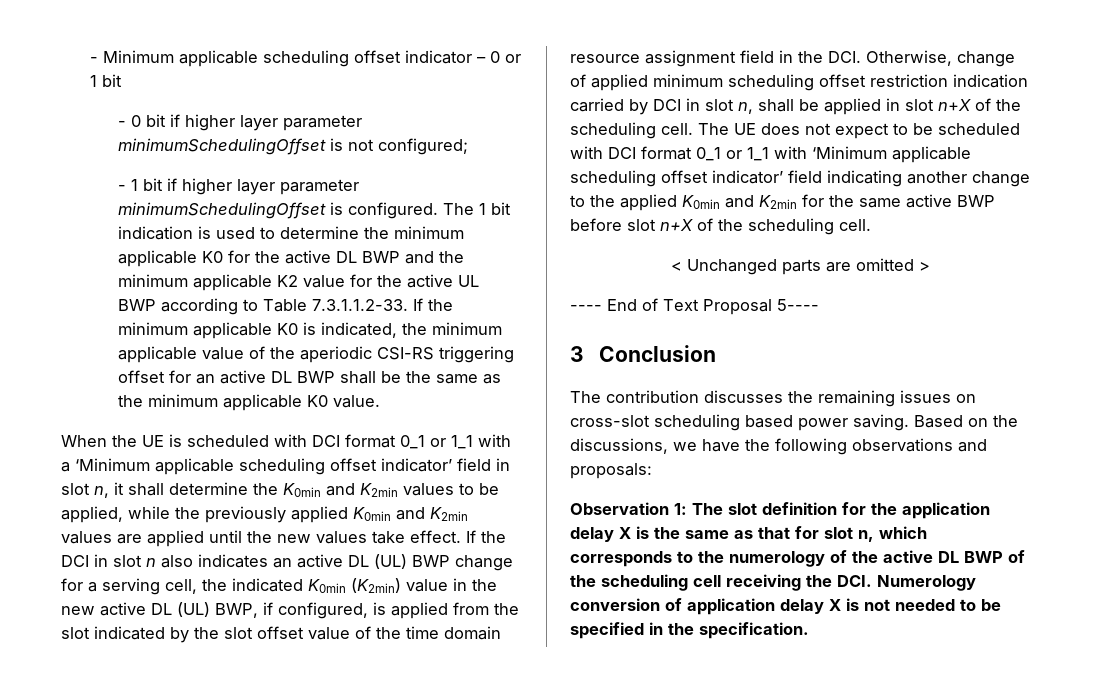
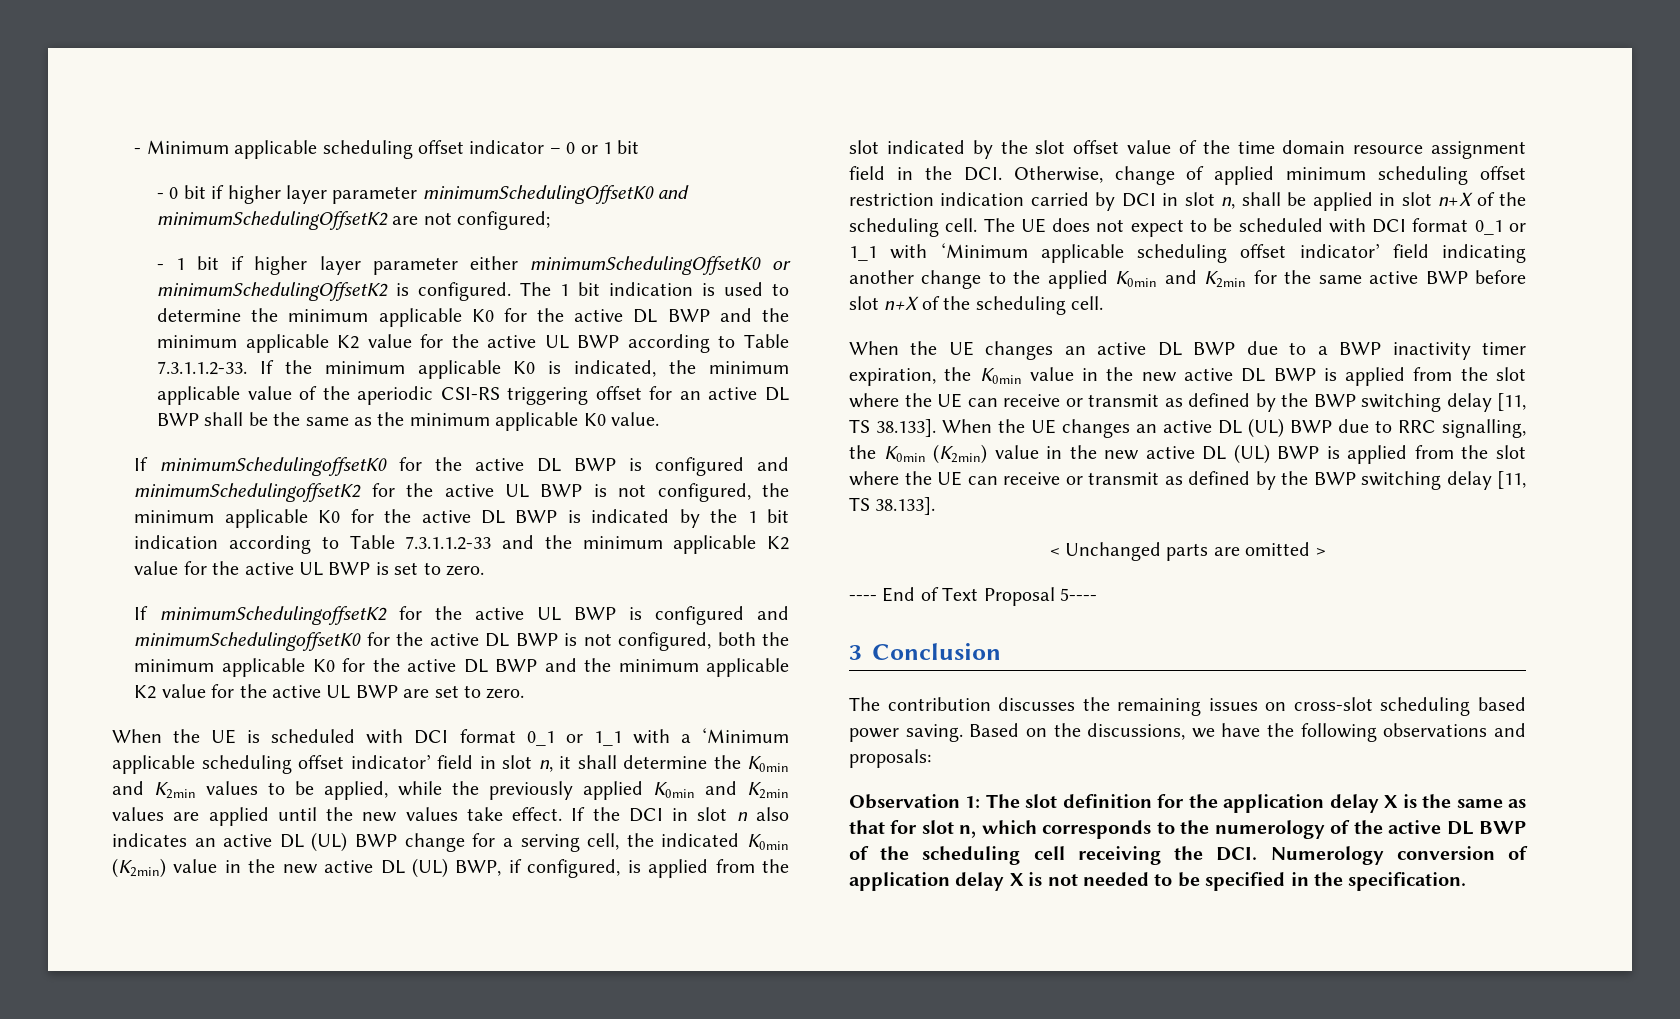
- - 0 bit if higher layer parameter minimumSchedulingOffset is not configured;
+ - 0 bit if higher layer parameter minimumSchedulingOffsetK0 and minimumSchedulingOffsetK2 are not configured;
- - 1 bit if higher layer parameter minimumSchedulingOffset is configured.
+ - 1 bit if higher layer parameter either minimumSchedulingOffsetK0 or minimumSchedulingOffsetK2 is configured.
+ If minimumSchedulingoffsetK0 for the active DL BWP is configured and minimumSchedulingoffsetK2 for the active UL BWP is not configured, the minimum applicable K0 for the active DL BWP is indicated by the 1 bit indication according to Table 7.3.1.1.2-33 and the minimum applicable K2 value for the active UL BWP is set to zero.
+ If minimumSchedulingoffsetK2 for the active UL BWP is configured and minimumSchedulingoffsetK0 for the active DL BWP is not configured, both the minimum applicable K0 for the active DL BWP and the minimum applicable K2 value for the active UL BWP are set to zero.
+ When the UE changes an active DL BWP due to a BWP inactivity timer expiration, the K0min value in the new active DL BWP is applied from the slot where the UE can receive or transmit as defined by the BWP switching delay [11, TS 38.133]. When the UE changes an active DL (UL) BWP due to RRC signalling, the K0min (K2min) value in the new active DL (UL) BWP is applied from the slot where the UE can receive or transmit as defined by the BWP switching delay [11, TS 38.133].

